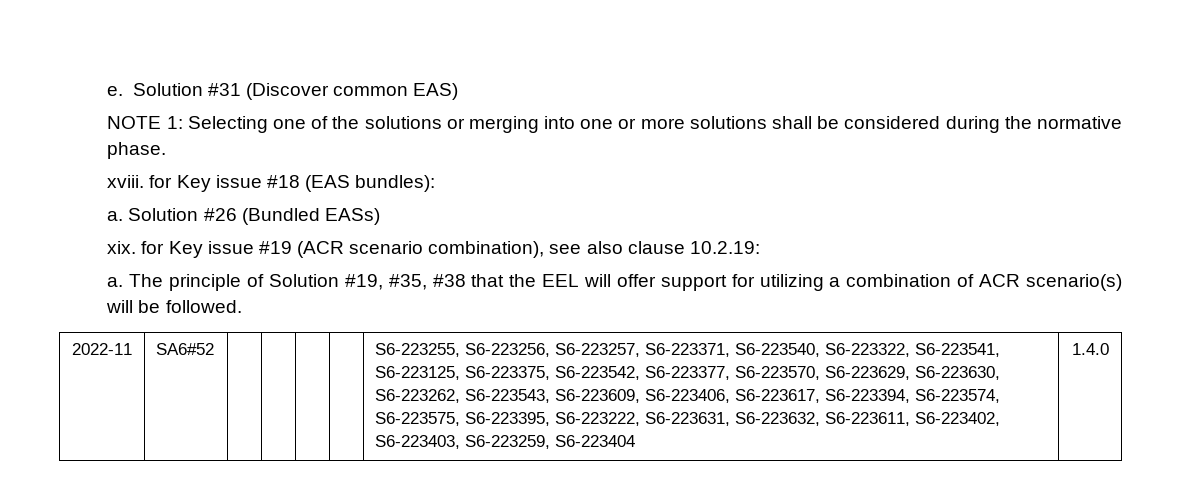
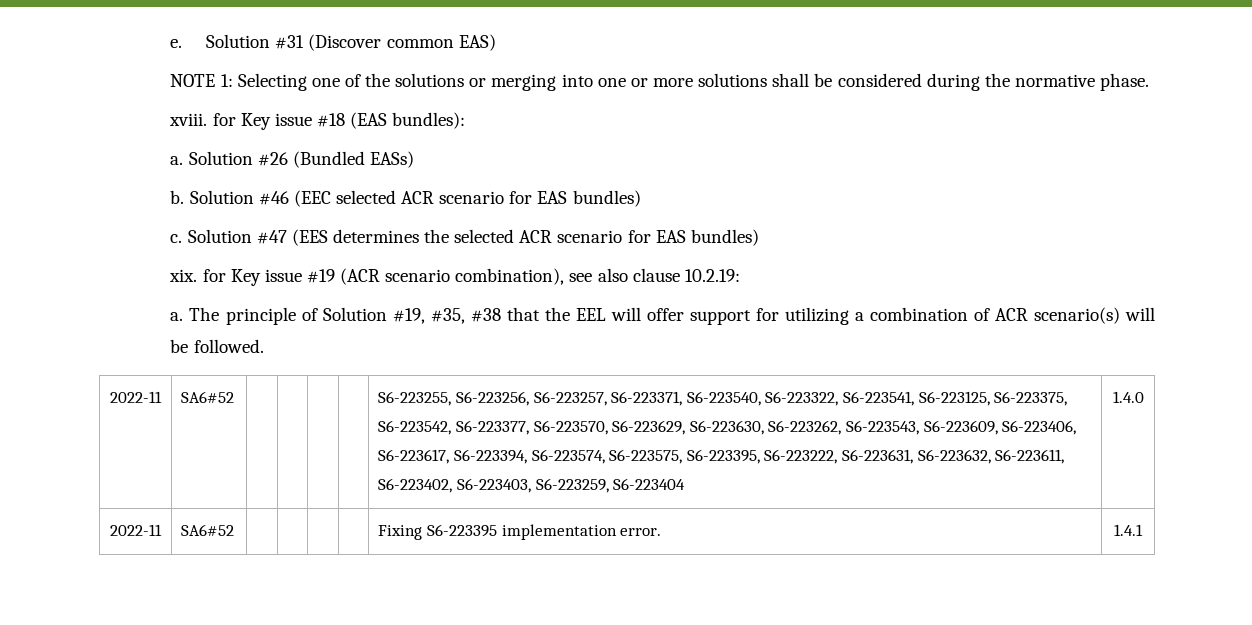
+ b. Solution #46 (EEC selected ACR scenario for EAS bundles)
+ c. Solution #47 (EES determines the selected ACR scenario for EAS bundles)
+ 2022-11 | SA6#52 | | | | | Fixing S6-223395 implementation error. | 1.4.1

